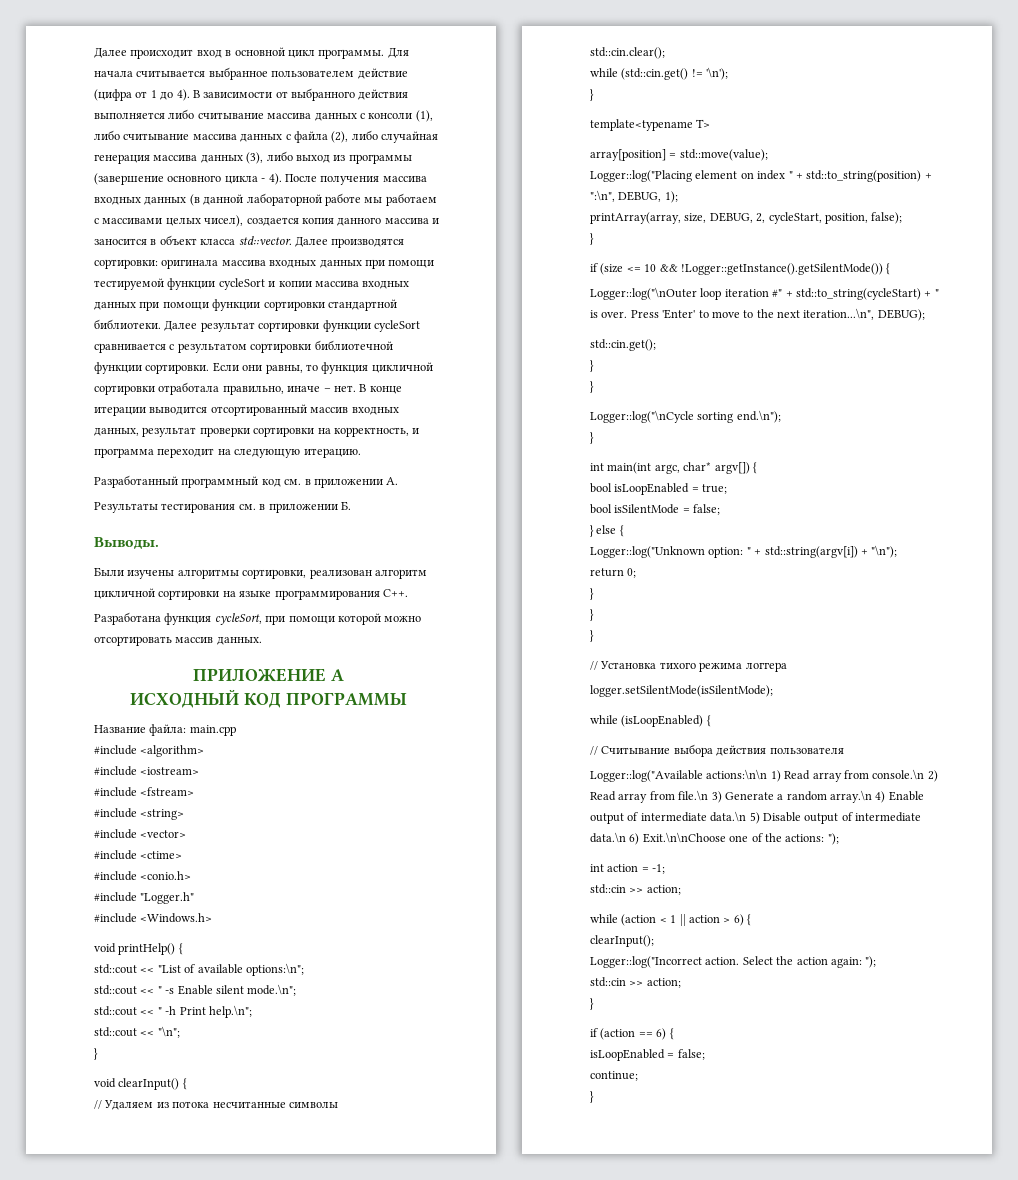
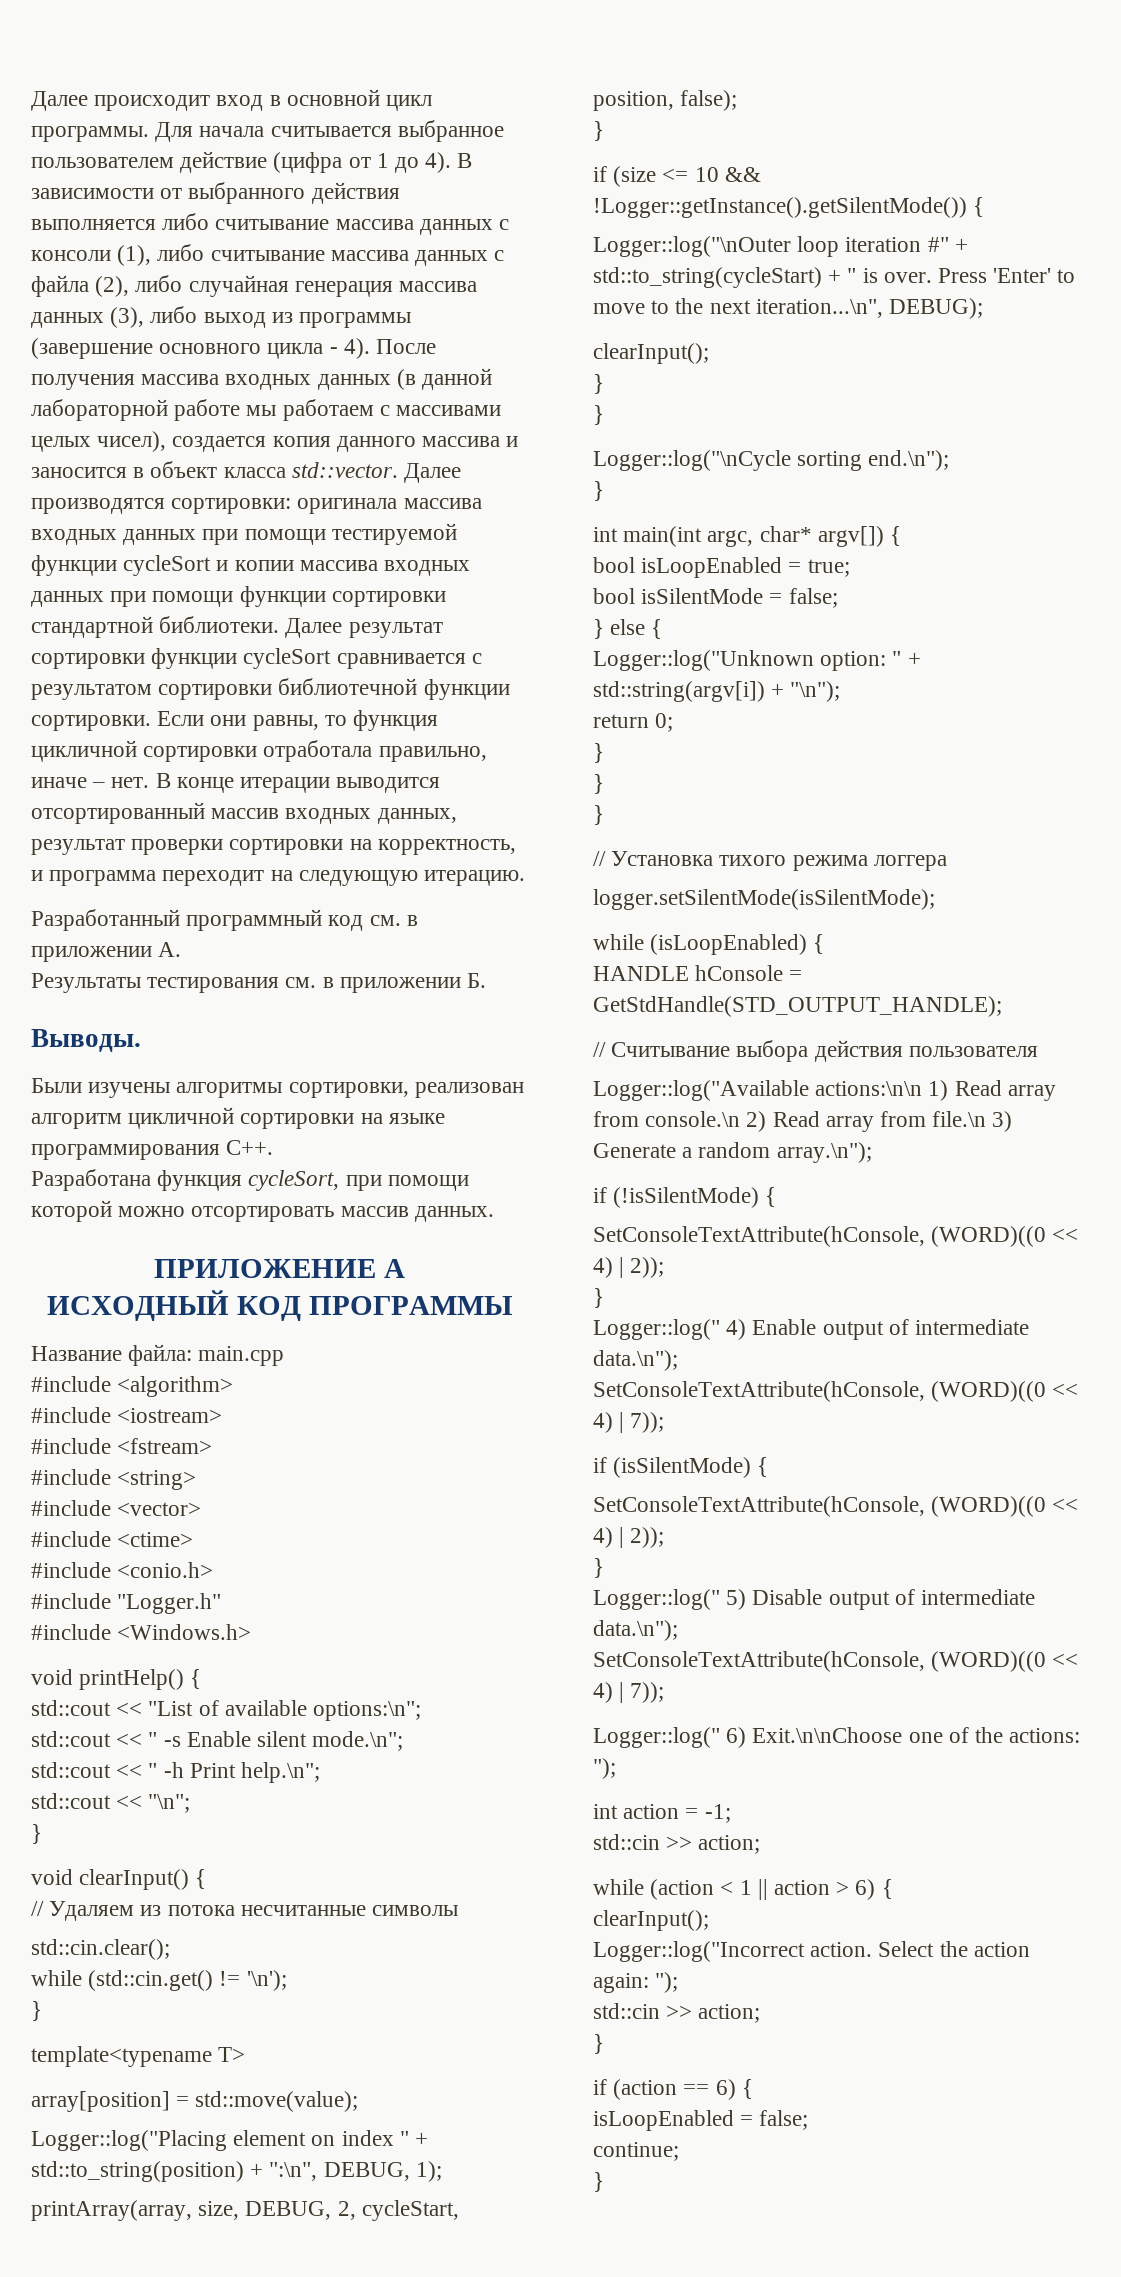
  Press 'Enter' to move to the next iteration...\n", DEBUG);
- std::cin.get();
+ clearInput();
+ HANDLE hConsole = GetStdHandle(STD_OUTPUT_HANDLE);
- Logger::log("Available actions:\n\n 1) Read array from console.\n 2) Read array from file.\n 3) Generate a random array.\n 4) Enable output of intermediate data.\n 5) Disable output of intermediate data.\n 6) Exit.\n\nChoose one of the actions: ");
+ Logger::log("Available actions:\n\n 1) Read array from console.\n 2) Read array from file.\n 3) Generate a random array.\n");
+ if (!isSilentMode) {
+ SetConsoleTextAttribute(hConsole, (WORD)((0 << 4) | 2));
+ }
+ Logger::log(" 4) Enable output of intermediate data.\n");
+ SetConsoleTextAttribute(hConsole, (WORD)((0 << 4) | 7));
+ if (isSilentMode) {
+ SetConsoleTextAttribute(hConsole, (WORD)((0 << 4) | 2));
+ }
+ Logger::log(" 5) Disable output of intermediate data.\n");
+ SetConsoleTextAttribute(hConsole, (WORD)((0 << 4) | 7));
+ Logger::log(" 6) Exit.\n\nChoose one of the actions: ");

